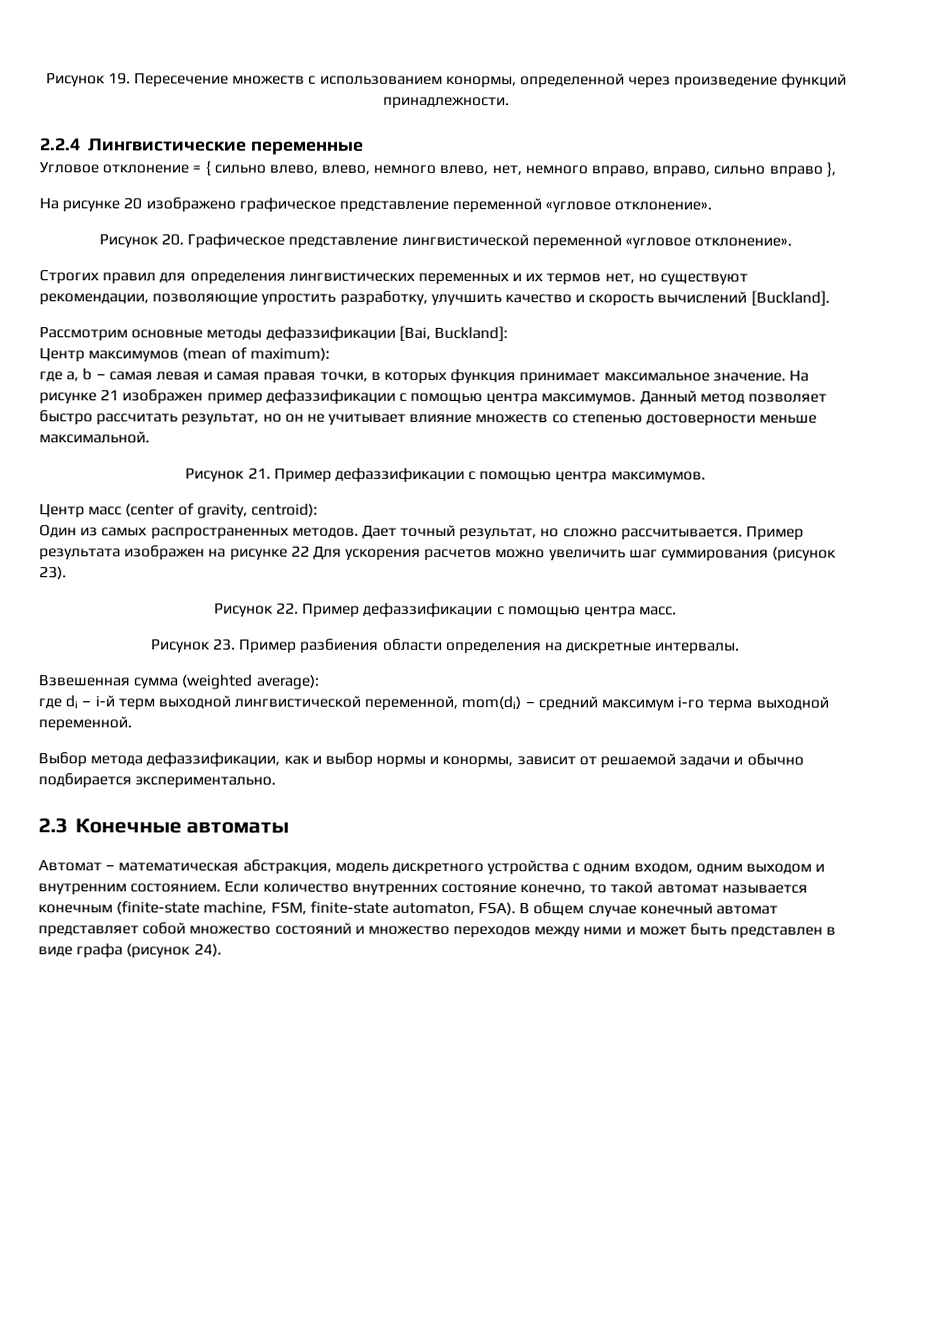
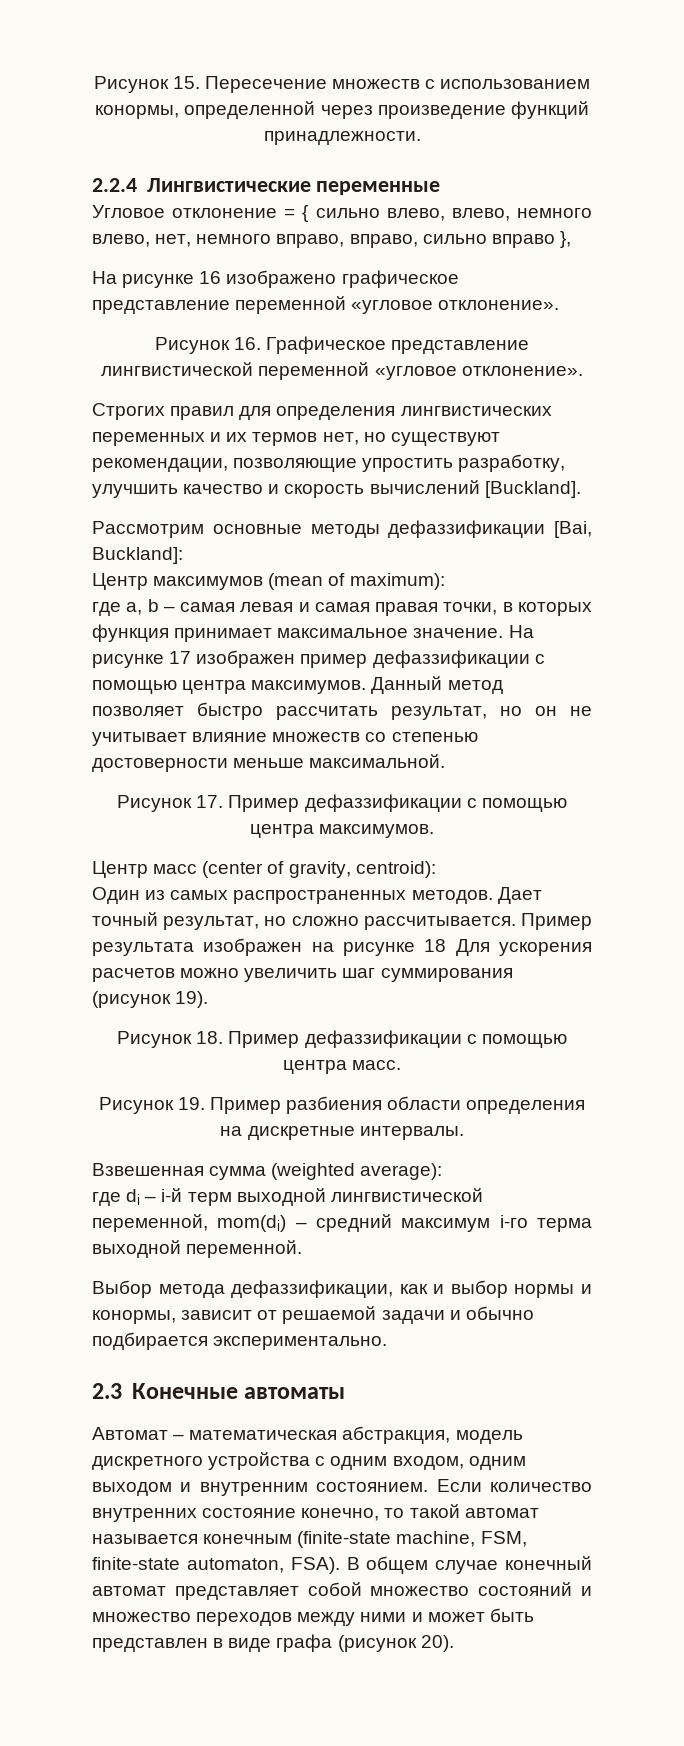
- Рисунок 19. Пересечение множеств с использованием конормы, определенной через произведение функций принадлежности.
+ Рисунок 15. Пересечение множеств с использованием конормы, определенной через произведение функций принадлежности.
- На рисунке 20 изображено графическое представление переменной «угловое отклонение».
+ На рисунке 16 изображено графическое представление переменной «угловое отклонение».
- Рисунок 20. Графическое представление лингвистической переменной «угловое отклонение».
+ Рисунок 16. Графическое представление лингвистической переменной «угловое отклонение».
- На рисунке 21 изображен пример дефаззификации с помощью центра максимумов.
+ На рисунке 17 изображен пример дефаззификации с помощью центра максимумов.
- Рисунок 21. Пример дефаззификации с помощью центра максимумов.
+ Рисунок 17. Пример дефаззификации с помощью центра максимумов.
- Пример результата изображен на рисунке 22 Для ускорения расчетов можно увеличить шаг суммирования (рисунок 23).
- Рисунок 22. Пример дефаззификации с помощью центра масс.
+ Пример результата изображен на рисунке 18 Для ускорения расчетов можно увеличить шаг суммирования (рисунок 19).
+ Рисунок 18. Пример дефаззификации с помощью центра масс.
- Рисунок 23. Пример разбиения области определения на дискретные интервалы.
+ Рисунок 19. Пример разбиения области определения на дискретные интервалы.
- В общем случае конечный автомат представляет собой множество состояний и множество переходов между ними и может быть представлен в виде графа (рисунок 24).
+ В общем случае конечный автомат представляет собой множество состояний и множество переходов между ними и может быть представлен в виде графа (рисунок 20).

